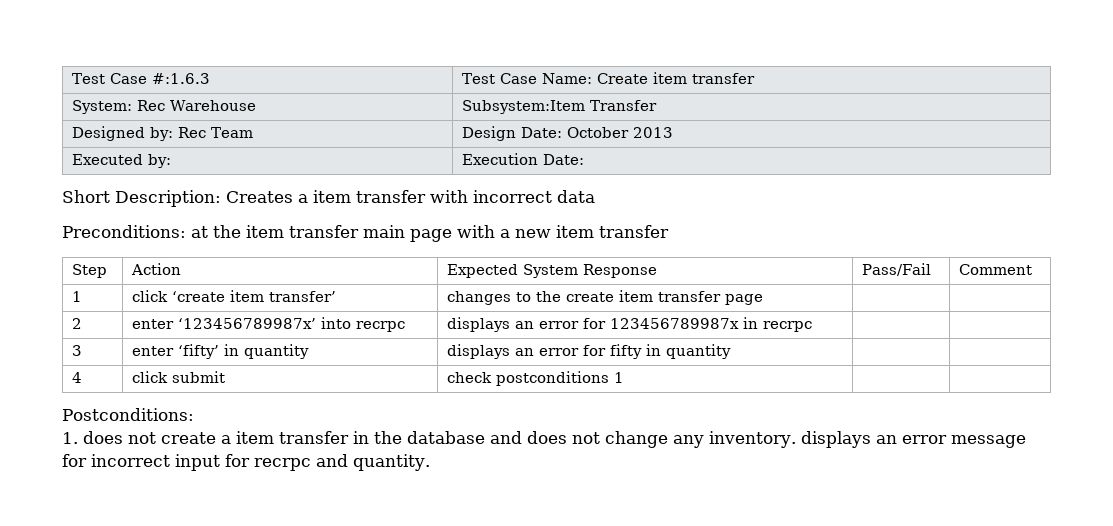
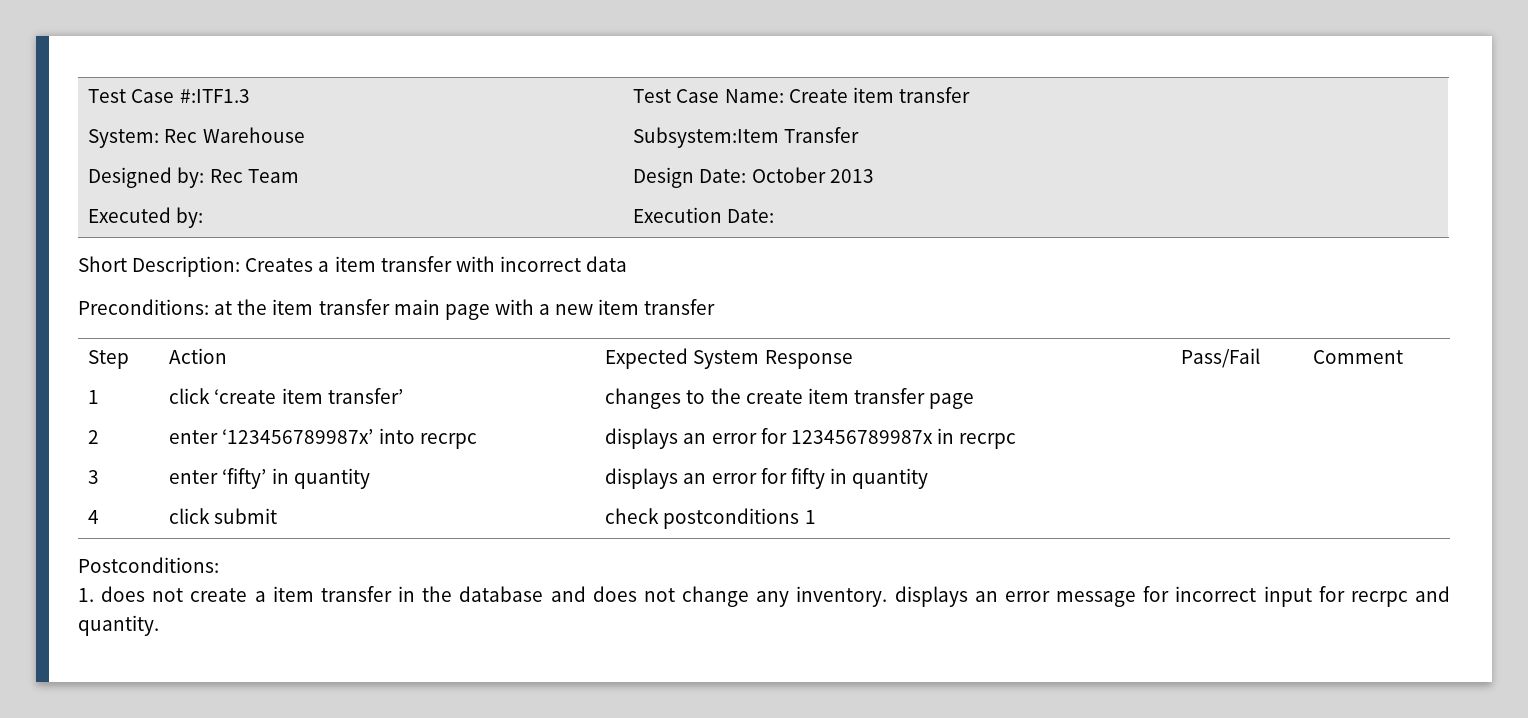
- Test Case #:1.6.3 | Test Case Name: Create item transfer
+ Test Case #:ITF1.3 | Test Case Name: Create item transfer

